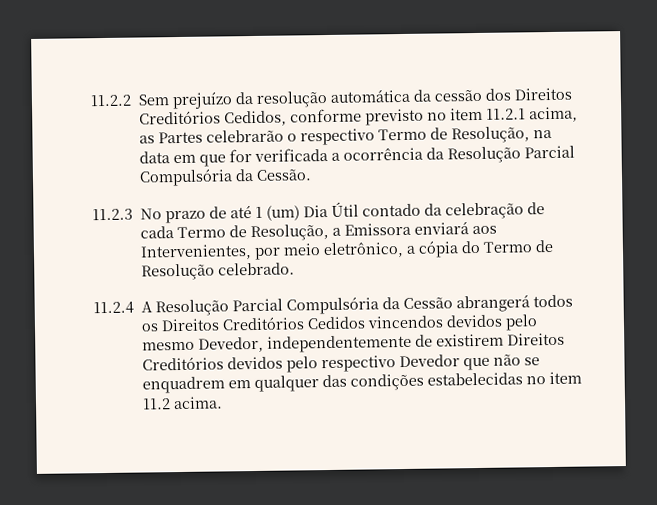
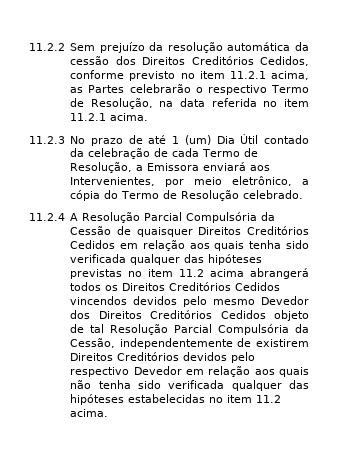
- 11.2.2 Sem prejuízo da resolução automática da cessão dos Direitos Creditórios Cedidos, conforme previsto no item 11.2.1 acima, as Partes celebrarão o respectivo Termo de Resolução, na data em que for verificada a ocorrência da Resolução Parcial Compulsória da Cessão.
+ 11.2.2 Sem prejuízo da resolução automática da cessão dos Direitos Creditórios Cedidos, conforme previsto no item 11.2.1 acima, as Partes celebrarão o respectivo Termo de Resolução, na data referida no item 11.2.1 acima.
- 11.2.4 A Resolução Parcial Compulsória da Cessão abrangerá todos os Direitos Creditórios Cedidos vincendos devidos pelo mesmo Devedor, independentemente de existirem Direitos Creditórios devidos pelo respectivo Devedor que não se enquadrem em qualquer das condições estabelecidas no item 11.2 acima.
+ 11.2.4 A Resolução Parcial Compulsória da Cessão de quaisquer Direitos Creditórios Cedidos em relação aos quais tenha sido verificada qualquer das hipóteses previstas no item 11.2 acima abrangerá todos os Direitos Creditórios Cedidos vincendos devidos pelo mesmo Devedor dos Direitos Creditórios Cedidos objeto de tal Resolução Parcial Compulsória da Cessão, independentemente de existirem Direitos Creditórios devidos pelo respectivo Devedor em relação aos quais não tenha sido verificada qualquer das hipóteses estabelecidas no item 11.2 acima.

